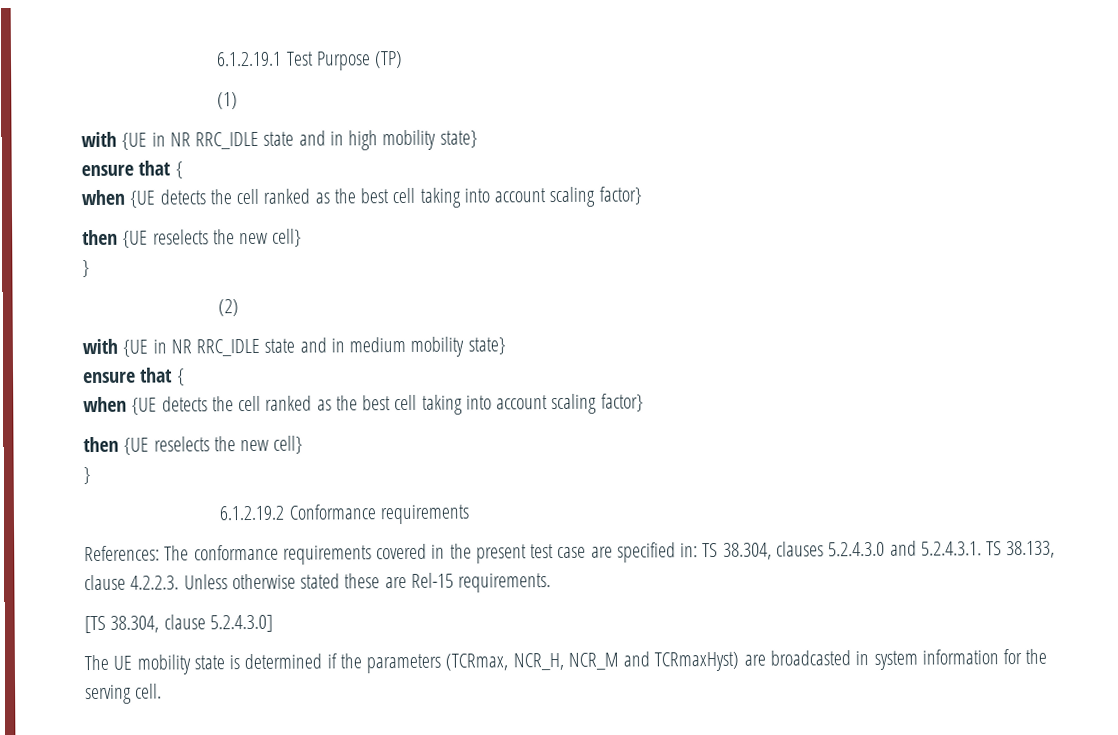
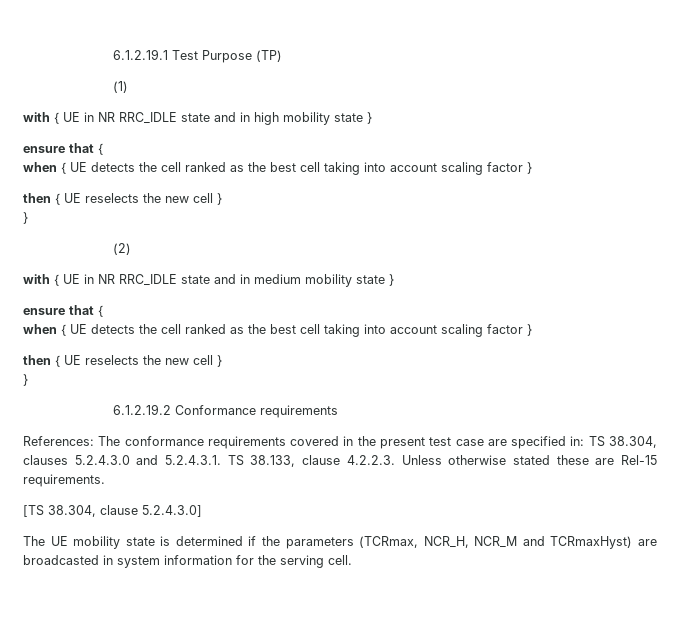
- with {UE in NR RRC_IDLE state and in high mobility state}
+ with { UE in NR RRC_IDLE state and in high mobility state }
  ensure that {
- when {UE detects the cell ranked as the best cell taking into account scaling factor}
- then {UE reselects the new cell}
+ when { UE detects the cell ranked as the best cell taking into account scaling factor }
+ then { UE reselects the new cell }
- with {UE in NR RRC_IDLE state and in medium mobility state}
+ with { UE in NR RRC_IDLE state and in medium mobility state }
  ensure that {
- when {UE detects the cell ranked as the best cell taking into account scaling factor}
- then {UE reselects the new cell}
+ when { UE detects the cell ranked as the best cell taking into account scaling factor }
+ then { UE reselects the new cell }

